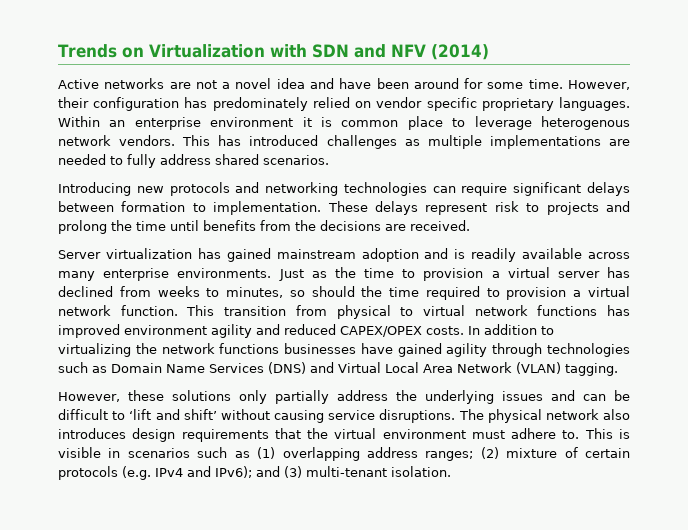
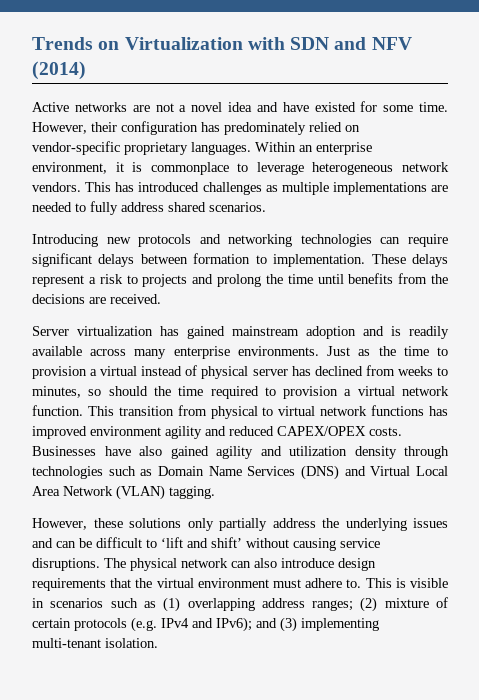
- Active networks are not a novel idea and have been around for some time.
+ Active networks are not a novel idea and have existed for some time.
- However, their configuration has predominately relied on vendor specific proprietary languages.
+ However, their configuration has predominately relied on vendor-specific proprietary languages.
- Within an enterprise environment it is common place to leverage heterogenous network vendors.
+ Within an enterprise environment, it is commonplace to leverage heterogeneous network vendors.
- These delays represent risk to projects and prolong the time until benefits from the decisions are received.
+ These delays represent a risk to projects and prolong the time until benefits from the decisions are received.
- Just as the time to provision a virtual server has declined from weeks to minutes, so should the time required to provision a virtual network function.
+ Just as the time to provision a virtual instead of physical server has declined from weeks to minutes, so should the time required to provision a virtual network function.
- In addition to virtualizing the network functions businesses have gained agility through technologies such as Domain Name Services (DNS) and Virtual Local Area Network (VLAN) tagging.
+ Businesses have also gained agility and utilization density through technologies such as Domain Name Services (DNS) and Virtual Local Area Network (VLAN) tagging.
- The physical network also introduces design requirements that the virtual environment must adhere to.
+ The physical network can also introduce design requirements that the virtual environment must adhere to.
- This is visible in scenarios such as (1) overlapping address ranges; (2) mixture of certain protocols (e.g. IPv4 and IPv6); and (3) multi-tenant isolation.
+ This is visible in scenarios such as (1) overlapping address ranges; (2) mixture of certain protocols (e.g. IPv4 and IPv6); and (3) implementing multi-tenant isolation.

